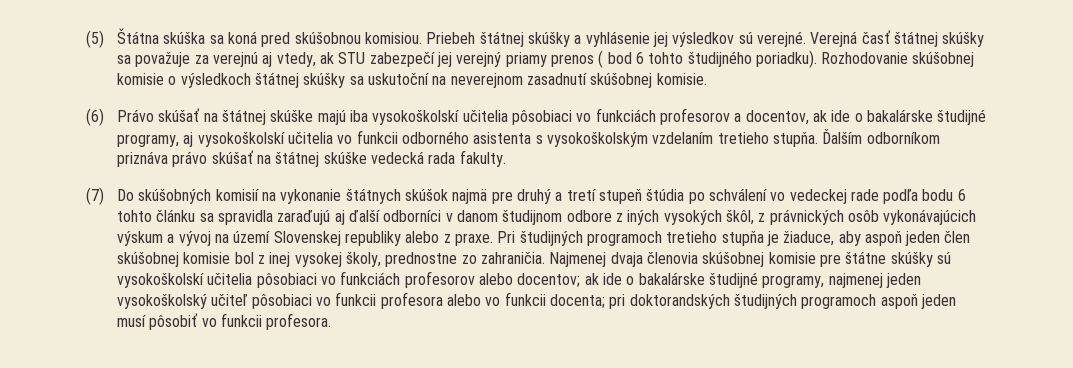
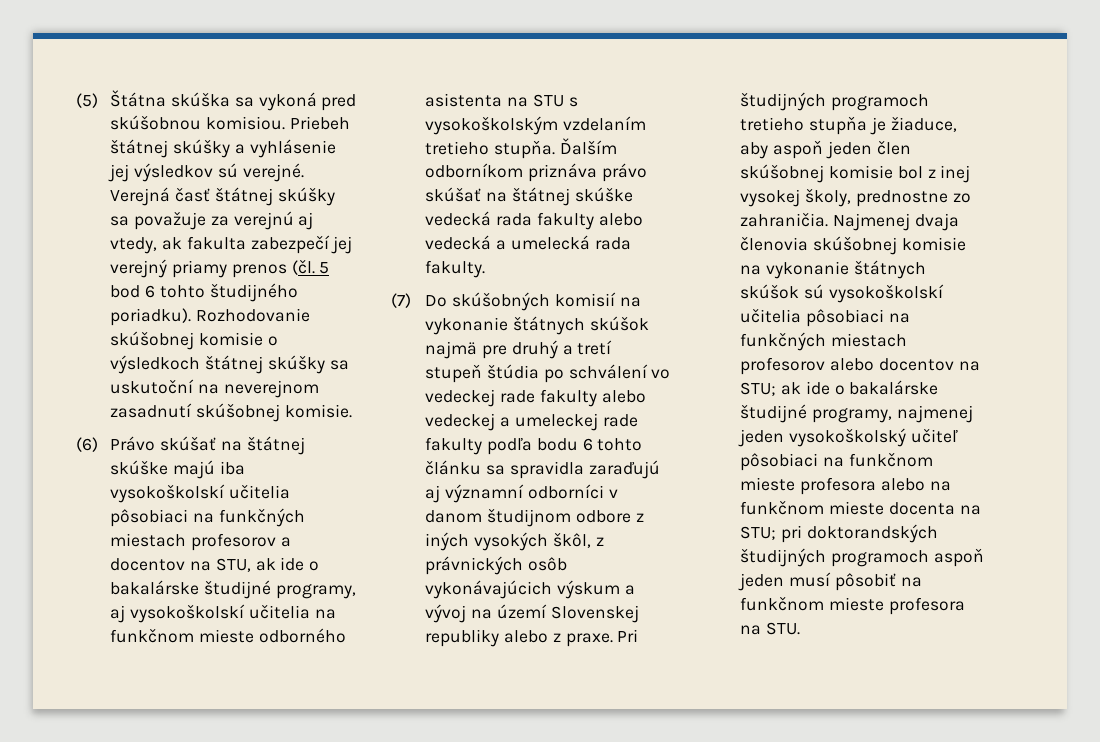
- (5) Štátna skúška sa koná pred skúšobnou komisiou.
+ (5) Štátna skúška sa vykoná pred skúšobnou komisiou.
- Verejná časť štátnej skúšky sa považuje za verejnú aj vtedy, ak STU zabezpečí jej verejný priamy prenos ( bod 6 tohto študijného poriadku).
+ Verejná časť štátnej skúšky sa považuje za verejnú aj vtedy, ak fakulta zabezpečí jej verejný priamy prenos (čl. 5 bod 6 tohto študijného poriadku).
- (6) Právo skúšať na štátnej skúške majú iba vysokoškolskí učitelia pôsobiaci vo funkciách profesorov a docentov, ak ide o bakalárske študijné programy, aj vysokoškolskí učitelia vo funkcii odborného asistenta s vysokoškolským vzdelaním tretieho stupňa.
+ (6) Právo skúšať na štátnej skúške majú iba vysokoškolskí učitelia pôsobiaci na funkčných miestach profesorov a docentov na STU, ak ide o bakalárske študijné programy, aj vysokoškolskí učitelia na funkčnom mieste odborného asistenta na STU s vysokoškolským vzdelaním tretieho stupňa.
- Ďalším odborníkom priznáva právo skúšať na štátnej skúške vedecká rada fakulty.
+ Ďalším odborníkom priznáva právo skúšať na štátnej skúške vedecká rada fakulty alebo vedecká a umelecká rada fakulty.
- (7) Do skúšobných komisií na vykonanie štátnych skúšok najmä pre druhý a tretí stupeň štúdia po schválení vo vedeckej rade podľa bodu 6 tohto článku sa spravidla zaraďujú aj ďalší odborníci v danom študijnom odbore z iných vysokých škôl, z právnických osôb vykonávajúcich výskum a vývoj na území Slovenskej republiky alebo z praxe.
+ (7) Do skúšobných komisií na vykonanie štátnych skúšok najmä pre druhý a tretí stupeň štúdia po schválení vo vedeckej rade fakulty alebo vedeckej a umeleckej rade fakulty podľa bodu 6 tohto článku sa spravidla zaraďujú aj významní odborníci v danom študijnom odbore z iných vysokých škôl, z právnických osôb vykonávajúcich výskum a vývoj na území Slovenskej republiky alebo z praxe.
- Najmenej dvaja členovia skúšobnej komisie pre štátne skúšky sú vysokoškolskí učitelia pôsobiaci vo funkciách profesorov alebo docentov; ak ide o bakalárske študijné programy, najmenej jeden vysokoškolský učiteľ pôsobiaci vo funkcii profesora alebo vo funkcii docenta; pri doktorandských študijných programoch aspoň jeden musí pôsobiť vo funkcii profesora.
+ Najmenej dvaja členovia skúšobnej komisie na vykonanie štátnych skúšok sú vysokoškolskí učitelia pôsobiaci na funkčných miestach profesorov alebo docentov na STU; ak ide o bakalárske študijné programy, najmenej jeden vysokoškolský učiteľ pôsobiaci na funkčnom mieste profesora alebo na funkčnom mieste docenta na STU; pri doktorandských študijných programoch aspoň jeden musí pôsobiť na funkčnom mieste profesora na STU.

